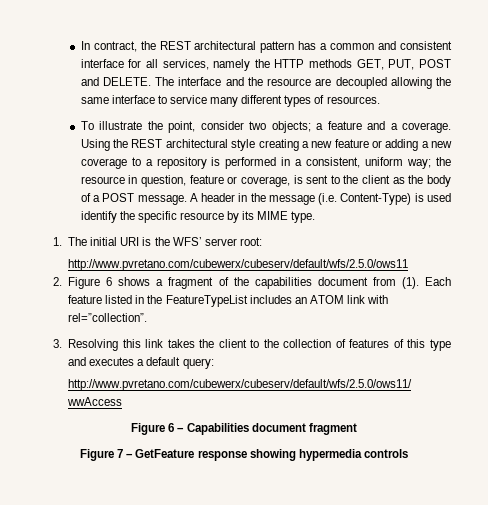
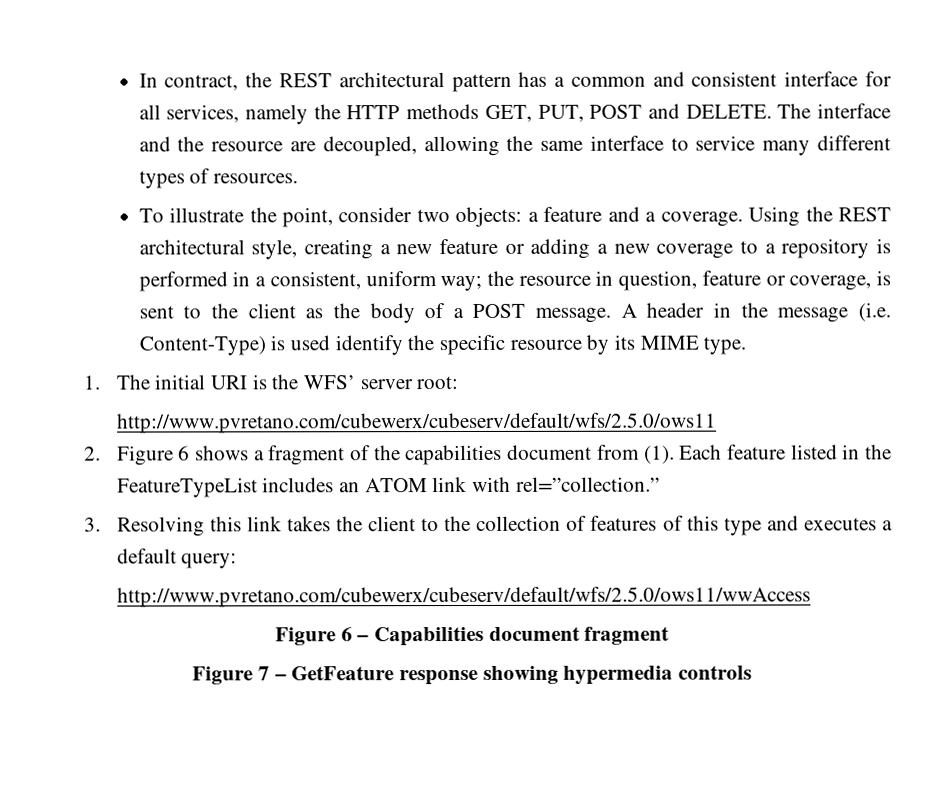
- The interface and the resource are decoupled allowing the same interface to service many different types of resources.
+ The interface and the resource are decoupled, allowing the same interface to service many different types of resources.
- To illustrate the point, consider two objects; a feature and a coverage.
+ To illustrate the point, consider two objects: a feature and a coverage.
- Using the REST architectural style creating a new feature or adding a new coverage to a repository is performed in a consistent, uniform way; the resource in question, feature or coverage, is sent to the client as the body of a POST message.
+ Using the REST architectural style, creating a new feature or adding a new coverage to a repository is performed in a consistent, uniform way; the resource in question, feature or coverage, is sent to the client as the body of a POST message.
- Each feature listed in the FeatureTypeList includes an ATOM link with rel=”collection”.
+ Each feature listed in the FeatureTypeList includes an ATOM link with rel=”collection.”

